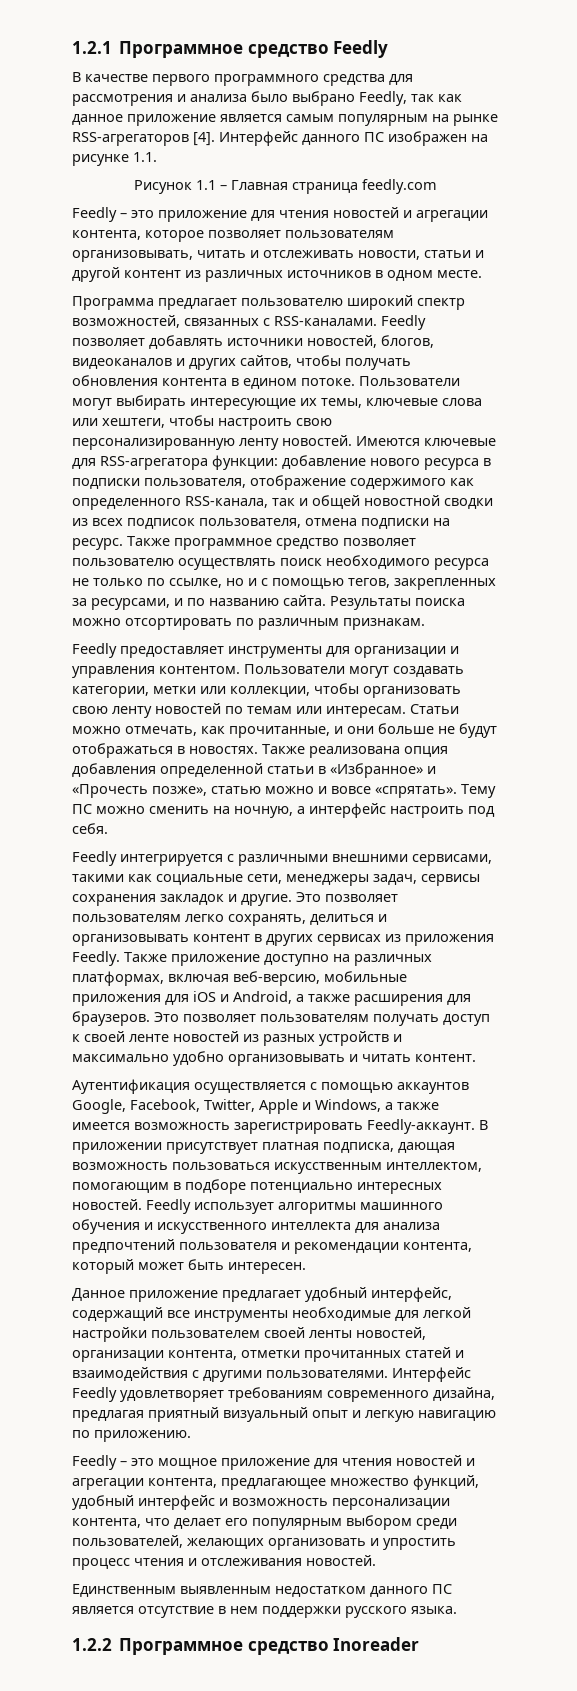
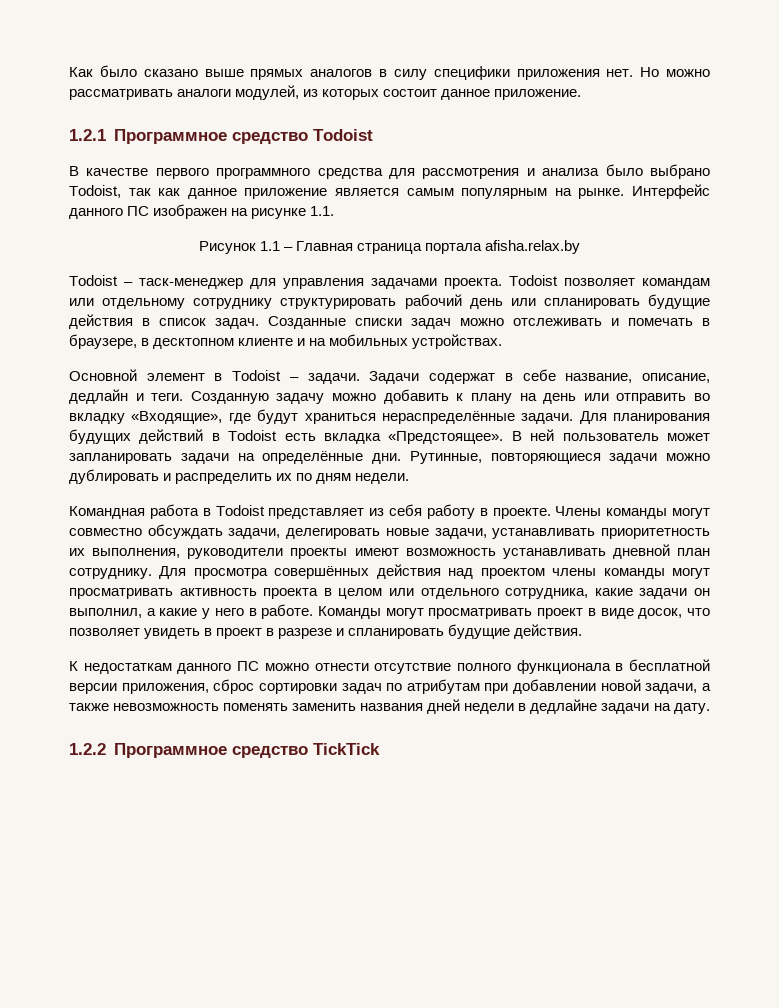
+ Как было сказано выше прямых аналогов в силу специфики приложения нет. Но можно рассматривать аналоги модулей, из которых состоит данное приложение.
- 1.2.1 Программное средство Feedly
+ 1.2.1 Программное средство Todoist
- В качестве первого программного средства для рассмотрения и анализа было выбрано Feedly, так как данное приложение является самым популярным на рынке RSS-агрегаторов [4].
+ В качестве первого программного средства для рассмотрения и анализа было выбрано Todoist, так как данное приложение является самым популярным на рынке.
- Рисунок 1.1 – Главная страница feedly.com
- Feedly – это приложение для чтения новостей и агрегации контента, которое позволяет пользователям организовывать, читать и отслеживать новости, статьи и другой контент из различных источников в одном месте.
- Программа предлагает пользователю широкий спектр возможностей, связанных с RSS-каналами. Feedly позволяет добавлять источники новостей, блогов, видеоканалов и других сайтов, чтобы получать обновления контента в едином потоке. Пользователи могут выбирать интересующие их темы, ключевые слова или хештеги, чтобы настроить свою персонализированную ленту новостей. Имеются ключевые для RSS-агрегатора функции: добавление нового ресурса в подписки пользователя, отображение содержимого как определенного RSS-канала, так и общей новостной сводки из всех подписок пользователя, отмена подписки на ресурс. Также программное средство позволяет пользователю осуществлять поиск необходимого ресурса не только по ссылке, но и с помощью тегов, закрепленных за ресурсами, и по названию сайта. Результаты поиска можно отсортировать по различным признакам.
- Feedly предоставляет инструменты для организации и управления контентом. Пользователи могут создавать категории, метки или коллекции, чтобы организовать свою ленту новостей по темам или интересам. Статьи можно отмечать, как прочитанные, и они больше не будут отображаться в новостях. Также реализована опция добавления определенной статьи в «Избранное» и «Прочесть позже», статью можно и вовсе «спрятать». Тему ПС можно сменить на ночную, а интерфейс настроить под себя.
- Feedly интегрируется с различными внешними сервисами, такими как социальные сети, менеджеры задач, сервисы сохранения закладок и другие. Это позволяет пользователям легко сохранять, делиться и организовывать контент в других сервисах из приложения Feedly. Также приложение доступно на различных платформах, включая веб-версию, мобильные приложения для iOS и Android, а также расширения для браузеров. Это позволяет пользователям получать доступ к своей ленте новостей из разных устройств и максимально удобно организовывать и читать контент.
- Аутентификация осуществляется с помощью аккаунтов Google, Facebook, Twitter, Apple и Windows, а также имеется возможность зарегистрировать Feedly-аккаунт. В приложении присутствует платная подписка, дающая возможность пользоваться искусственным интеллектом, помогающим в подборе потенциально интересных новостей. Feedly использует алгоритмы машинного обучения и искусственного интеллекта для анализа предпочтений пользователя и рекомендации контента, который может быть интересен.
- Данное приложение предлагает удобный интерфейс, содержащий все инструменты необходимые для легкой настройки пользователем своей ленты новостей, организации контента, отметки прочитанных статей и взаимодействия с другими пользователями. Интерфейс Feedly удовлетворяет требованиям современного дизайна, предлагая приятный визуальный опыт и легкую навигацию по приложению.
- Feedly – это мощное приложение для чтения новостей и агрегации контента, предлагающее множество функций, удобный интерфейс и возможность персонализации контента, что делает его популярным выбором среди пользователей, желающих организовать и упростить процесс чтения и отслеживания новостей.
- Единственным выявленным недостатком данного ПС является отсутствие в нем поддержки русского языка.
+ Рисунок 1.1 – Главная страница портала afisha.relax.by
+ Todoist – таск-менеджер для управления задачами проекта. Todoist позволяет командам или отдельному сотруднику структурировать рабочий день или спланировать будущие действия в список задач. Созданные списки задач можно отслеживать и помечать в браузере, в десктопном клиенте и на мобильных устройствах.
+ Основной элемент в Todoist – задачи. Задачи содержат в себе название, описание, дедлайн и теги. Созданную задачу можно добавить к плану на день или отправить во вкладку «Входящие», где будут храниться нераспределённые задачи. Для планирования будущих действий в Todoist есть вкладка «Предстоящее». В ней пользователь может запланировать задачи на определённые дни. Рутинные, повторяющиеся задачи можно дублировать и распределить их по дням недели.
+ Командная работа в Todoist представляет из себя работу в проекте. Члены команды могут совместно обсуждать задачи, делегировать новые задачи, устанавливать приоритетность их выполнения, руководители проекты имеют возможность устанавливать дневной план сотруднику. Для просмотра совершённых действия над проектом члены команды могут просматривать активность проекта в целом или отдельного сотрудника, какие задачи он выполнил, а какие у него в работе. Команды могут просматривать проект в виде досок, что позволяет увидеть в проект в разрезе и спланировать будущие действия.
+ К недостаткам данного ПС можно отнести отсутствие полного функционала в бесплатной версии приложения, сброс сортировки задач по атрибутам при добавлении новой задачи, а также невозможность поменять заменить названия дней недели в дедлайне задачи на дату.
- 1.2.2 Программное средство Inoreader
+ 1.2.2 Программное средство TickTick

